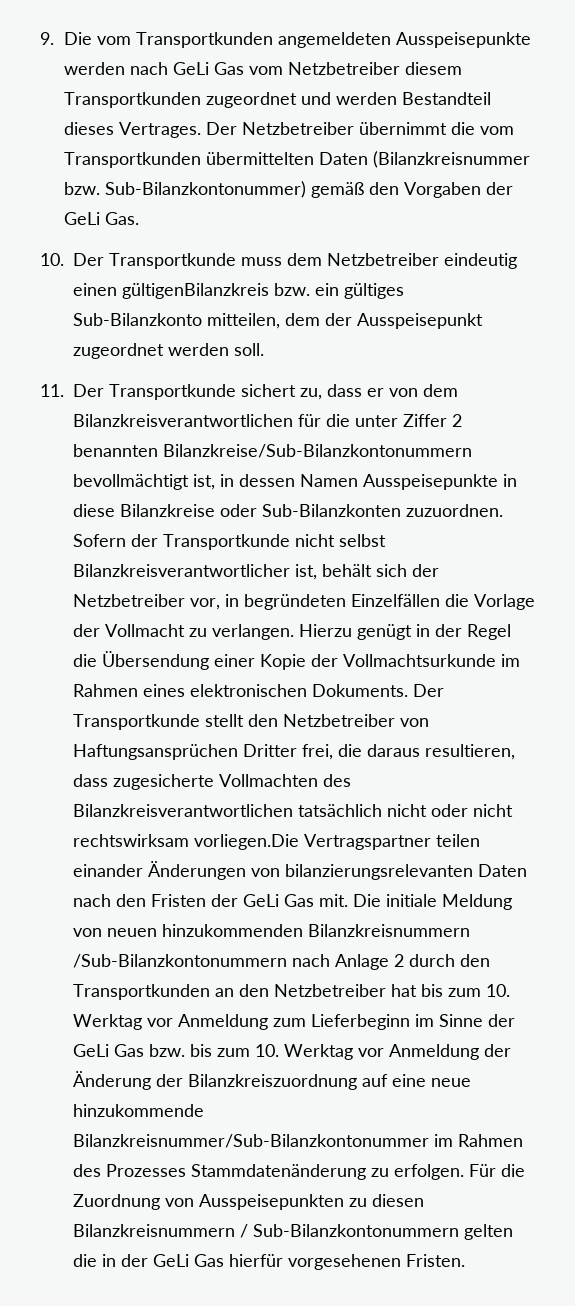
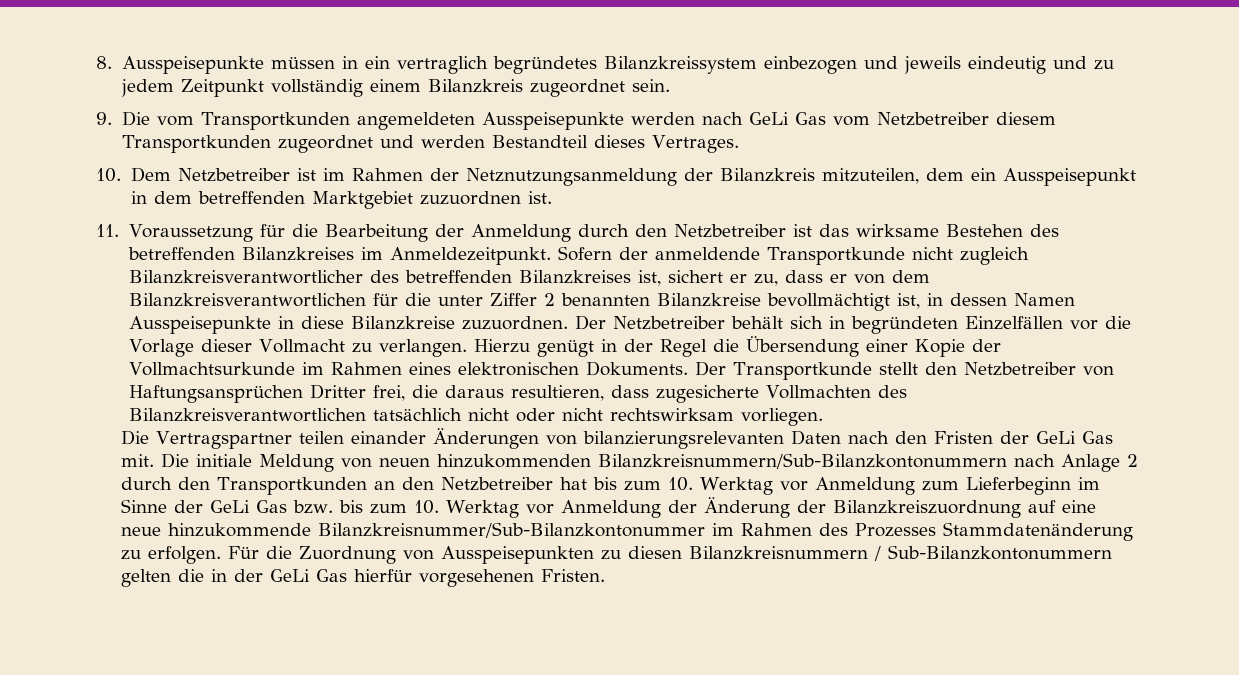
+ 8. Ausspeisepunkte müssen in ein vertraglich begründetes Bilanzkreissystem einbezogen und jeweils eindeutig und zu jedem Zeitpunkt vollständig einem Bilanzkreis zugeordnet sein.
- 9. Die vom Transportkunden angemeldeten Ausspeisepunkte werden nach GeLi Gas vom Netzbetreiber diesem Transportkunden zugeordnet und werden Bestandteil dieses Vertrages. Der Netzbetreiber übernimmt die vom Transportkunden übermittelten Daten (Bilanzkreisnummer bzw. Sub-Bilanzkontonummer) gemäß den Vorgaben der GeLi Gas.
- 10. Der Transportkunde muss dem Netzbetreiber eindeutig einen gültigenBilanzkreis bzw. ein gültiges Sub-Bilanzkonto mitteilen, dem der Ausspeisepunkt zugeordnet werden soll.
- 11. Der Transportkunde sichert zu, dass er von dem Bilanzkreisverantwortlichen für die unter Ziffer 2 benannten Bilanzkreise/Sub-Bilanzkontonummern bevollmächtigt ist, in dessen Namen Ausspeisepunkte in diese Bilanzkreise oder Sub-Bilanzkonten zuzuordnen. Sofern der Transportkunde nicht selbst Bilanzkreisverantwortlicher ist, behält sich der Netzbetreiber vor, in begründeten Einzelfällen die Vorlage der Vollmacht zu verlangen.
+ 9. Die vom Transportkunden angemeldeten Ausspeisepunkte werden nach GeLi Gas vom Netzbetreiber diesem Transportkunden zugeordnet und werden Bestandteil dieses Vertrages.
+ 10. Dem Netzbetreiber ist im Rahmen der Netznutzungsanmeldung der Bilanzkreis mitzuteilen, dem ein Ausspeisepunkt in dem betreffenden Marktgebiet zuzuordnen ist.
+ 11. Voraussetzung für die Bearbeitung der Anmeldung durch den Netzbetreiber ist das wirksame Bestehen des betreffenden Bilanzkreises im Anmeldezeitpunkt. Sofern der anmeldende Transportkunde nicht zugleich Bilanzkreisverantwortlicher des betreffenden Bilanzkreises ist, sichert er zu, dass er von dem Bilanzkreisverantwortlichen für die unter Ziffer 2 benannten Bilanzkreise bevollmächtigt ist, in dessen Namen Ausspeisepunkte in diese Bilanzkreise zuzuordnen. Der Netzbetreiber behält sich in begründeten Einzelfällen vor die Vorlage dieser Vollmacht zu verlangen.
- Der Transportkunde stellt den Netzbetreiber von Haftungsansprüchen Dritter frei, die daraus resultieren, dass zugesicherte Vollmachten des Bilanzkreisverantwortlichen tatsächlich nicht oder nicht rechtswirksam vorliegen.Die Vertragspartner teilen einander Änderungen von bilanzierungsrelevanten Daten nach den Fristen der GeLi Gas mit.
+ Der Transportkunde stellt den Netzbetreiber von Haftungsansprüchen Dritter frei, die daraus resultieren, dass zugesicherte Vollmachten des Bilanzkreisverantwortlichen tatsächlich nicht oder nicht rechtswirksam vorliegen.
+ Die Vertragspartner teilen einander Änderungen von bilanzierungsrelevanten Daten nach den Fristen der GeLi Gas mit.
- Die initiale Meldung von neuen hinzukommenden Bilanzkreisnummern /Sub-Bilanzkontonummern nach Anlage 2 durch den Transportkunden an den Netzbetreiber hat bis zum 10. Werktag vor Anmeldung zum Lieferbeginn im Sinne der GeLi Gas bzw. bis zum 10. Werktag vor Anmeldung der Änderung der Bilanzkreiszuordnung auf eine neue hinzukommende Bilanzkreisnummer/Sub-Bilanzkontonummer im Rahmen des Prozesses Stammdatenänderung zu erfolgen.
+ Die initiale Meldung von neuen hinzukommenden Bilanzkreisnummern/Sub-Bilanzkontonummern nach Anlage 2 durch den Transportkunden an den Netzbetreiber hat bis zum 10. Werktag vor Anmeldung zum Lieferbeginn im Sinne der GeLi Gas bzw. bis zum 10. Werktag vor Anmeldung der Änderung der Bilanzkreiszuordnung auf eine neue hinzukommende Bilanzkreisnummer/Sub-Bilanzkontonummer im Rahmen des Prozesses Stammdatenänderung zu erfolgen.

